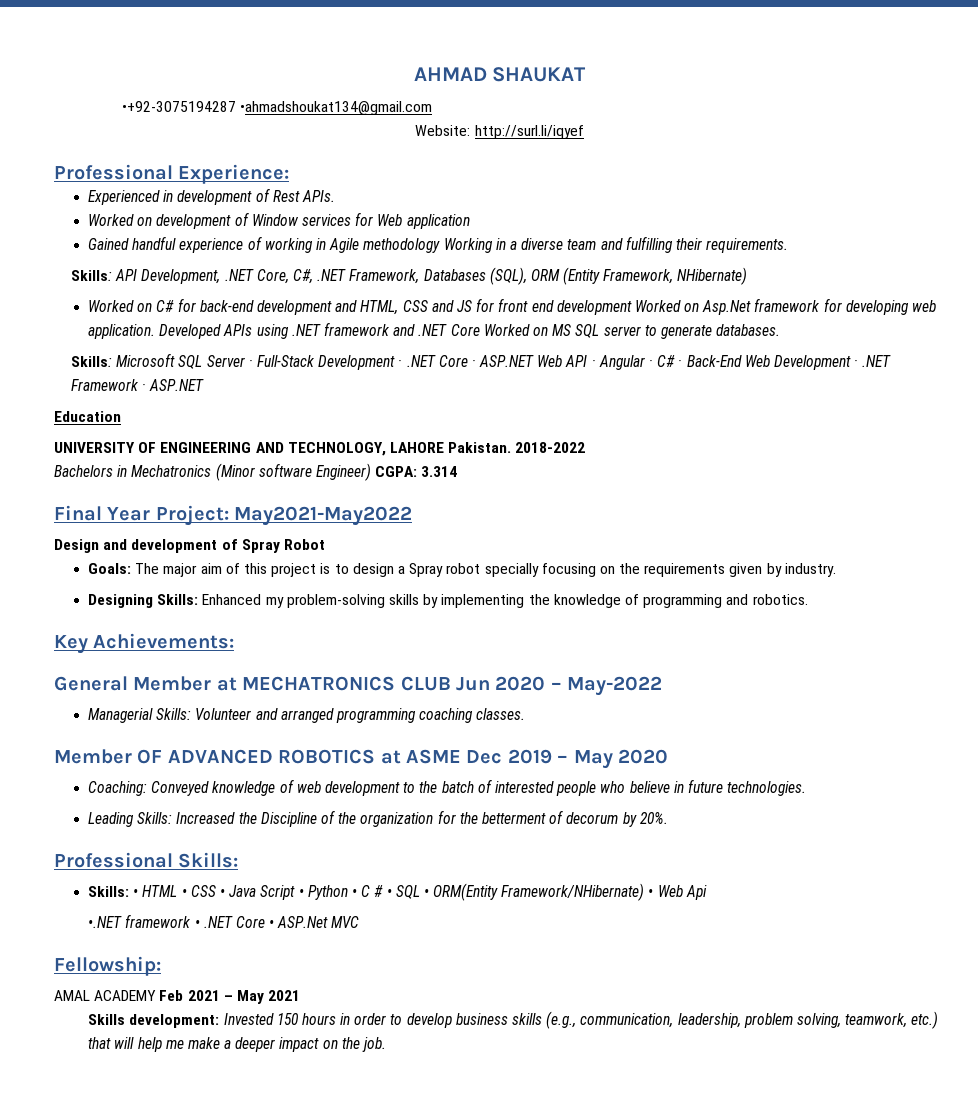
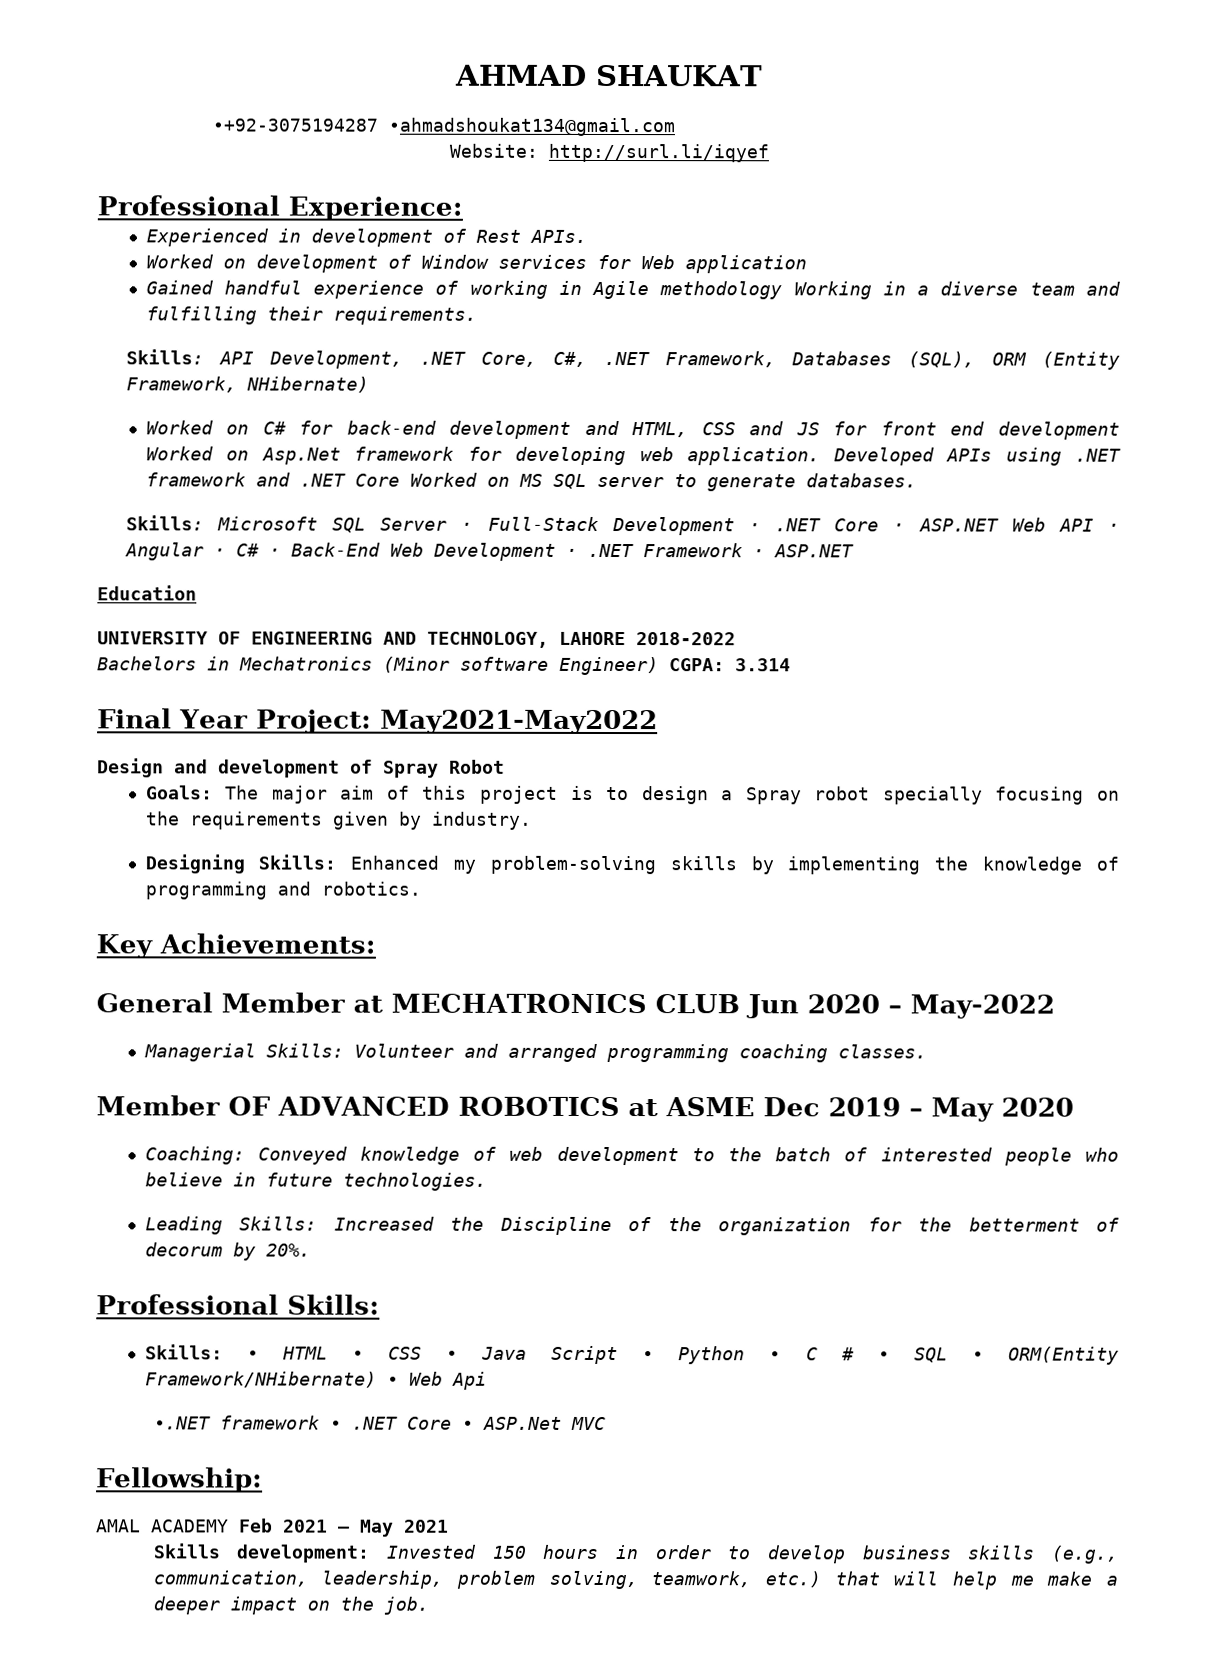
- UNIVERSITY OF ENGINEERING AND TECHNOLOGY, LAHORE Pakistan. 2018-2022
+ UNIVERSITY OF ENGINEERING AND TECHNOLOGY, LAHORE 2018-2022

